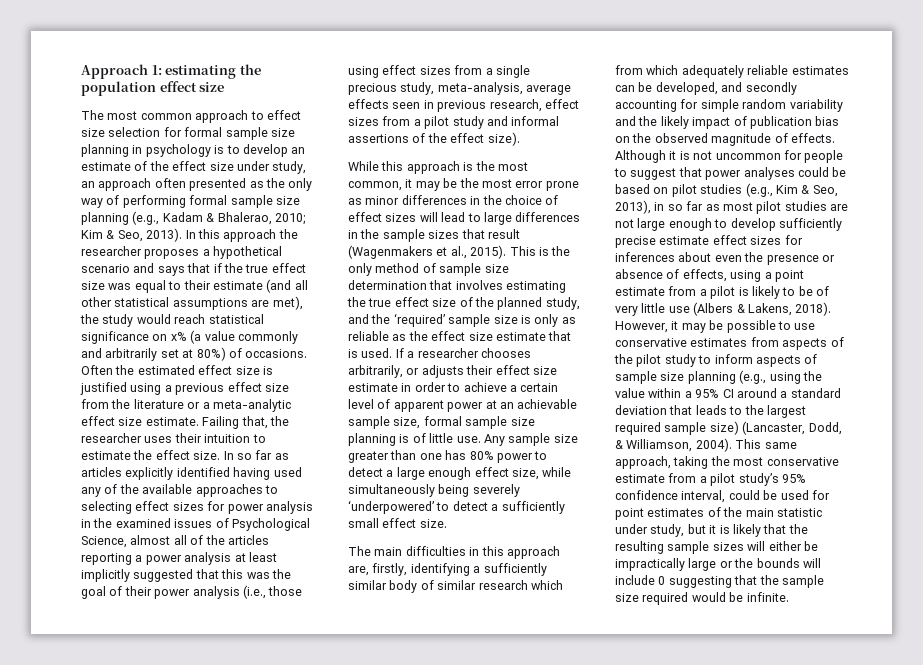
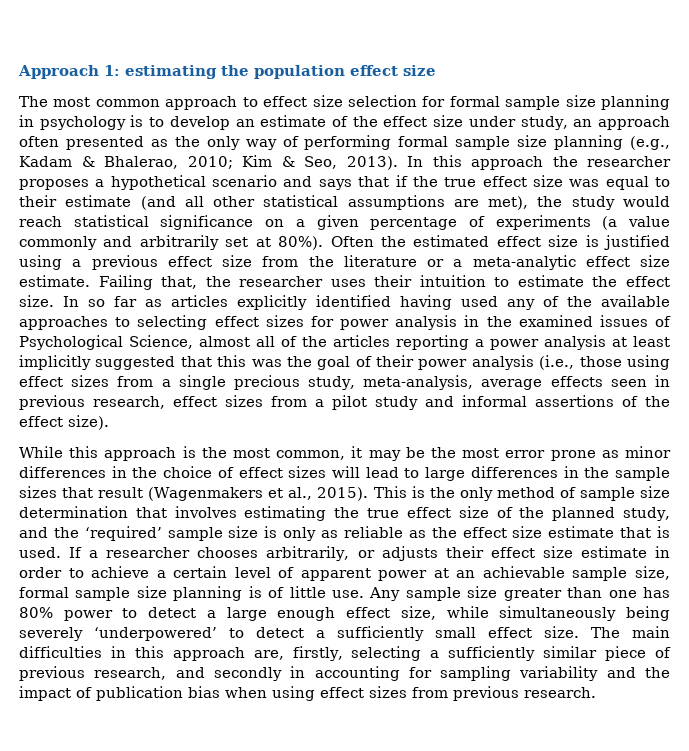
- In this approach the researcher proposes a hypothetical scenario and says that if the true effect size was equal to their estimate (and all other statistical assumptions are met), the study would reach statistical significance on x% (a value commonly and arbitrarily set at 80%) of occasions.
+ In this approach the researcher proposes a hypothetical scenario and says that if the true effect size was equal to their estimate (and all other statistical assumptions are met), the study would reach statistical significance on a given percentage of experiments (a value commonly and arbitrarily set at 80%).
- Any sample size greater than one has 80% power to detect a large enough effect size, while simultaneously being severely ‘underpowered’ to detect a sufficiently small effect size.
- The main difficulties in this approach are, firstly, identifying a sufficiently similar body of similar research which from which adequately reliable estimates can be developed, and secondly accounting for simple random variability and the likely impact of publication bias on the observed magnitude of effects. Although it is not uncommon for people to suggest that power analyses could be based on pilot studies (e.g., Kim & Seo, 2013), in so far as most pilot studies are not large enough to develop sufficiently precise estimate effect sizes for inferences about even the presence or absence of effects, using a point estimate from a pilot is likely to be of very little use (Albers & Lakens, 2018). However, it may be possible to use conservative estimates from aspects of the pilot study to inform aspects of sample size planning (e.g., using the value within a 95% CI around a standard deviation that leads to the largest required sample size) (Lancaster, Dodd, & Williamson, 2004). This same approach, taking the most conservative estimate from a pilot study’s 95% confidence interval, could be used for point estimates of the main statistic under study, but it is likely that the resulting sample sizes will either be impractically large or the bounds will include 0 suggesting that the sample size required would be infinite.
+ Any sample size greater than one has 80% power to detect a large enough effect size, while simultaneously being severely ‘underpowered’ to detect a sufficiently small effect size. The main difficulties in this approach are, firstly, selecting a sufficiently similar piece of previous research, and secondly in accounting for sampling variability and the impact of publication bias when using effect sizes from previous research.

